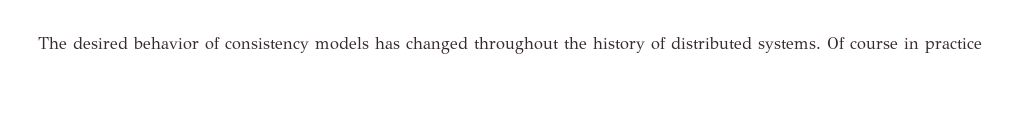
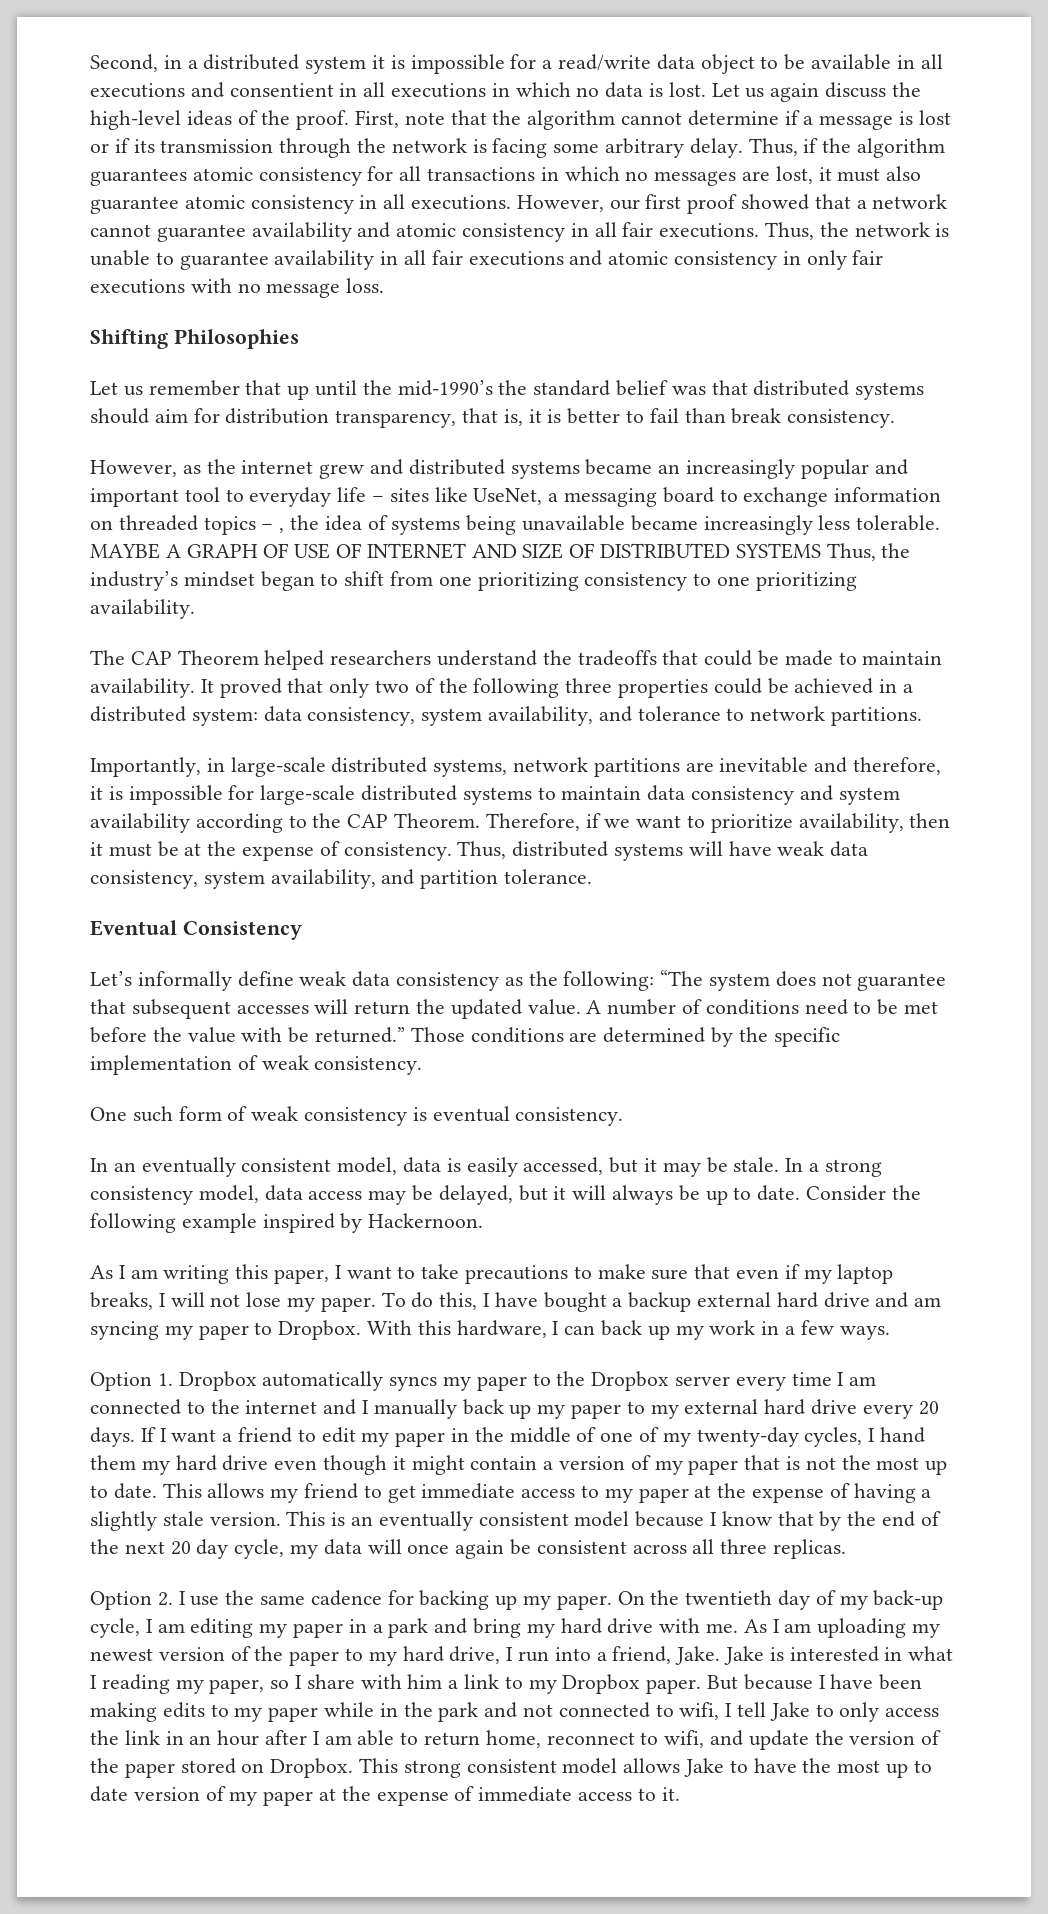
- The desired behavior of consistency models has changed throughout the history of distributed systems. Of course in practice
+ Second, in a distributed system it is impossible for a read/write data object to be available in all executions and consentient in all executions in which no data is lost. Let us again discuss the high-level ideas of the proof. First, note that the algorithm cannot determine if a message is lost or if its transmission through the network is facing some arbitrary delay. Thus, if the algorithm guarantees atomic consistency for all transactions in which no messages are lost, it must also guarantee atomic consistency in all executions. However, our first proof showed that a network cannot guarantee availability and atomic consistency in all fair executions. Thus, the network is unable to guarantee availability in all fair executions and atomic consistency in only fair executions with no message loss.
+ Shifting Philosophies
+ Let us remember that up until the mid-1990’s the standard belief was that distributed systems should aim for distribution transparency, that is, it is better to fail than break consistency.
+ However, as the internet grew and distributed systems became an increasingly popular and important tool to everyday life – sites like UseNet, a messaging board to exchange information on threaded topics – , the idea of systems being unavailable became increasingly less tolerable. MAYBE A GRAPH OF USE OF INTERNET AND SIZE OF DISTRIBUTED SYSTEMS Thus, the industry’s mindset began to shift from one prioritizing consistency to one prioritizing availability.
+ The CAP Theorem helped researchers understand the tradeoffs that could be made to maintain availability. It proved that only two of the following three properties could be achieved in a distributed system: data consistency, system availability, and tolerance to network partitions.
+ Importantly, in large-scale distributed systems, network partitions are inevitable and therefore, it is impossible for large-scale distributed systems to maintain data consistency and system availability according to the CAP Theorem. Therefore, if we want to prioritize availability, then it must be at the expense of consistency. Thus, distributed systems will have weak data consistency, system availability, and partition tolerance.
+ Eventual Consistency
+ Let’s informally define weak data consistency as the following: “The system does not guarantee that subsequent accesses will return the updated value. A number of conditions need to be met before the value with be returned.” Those conditions are determined by the specific implementation of weak consistency.
+ One such form of weak consistency is eventual consistency.
+ In an eventually consistent model, data is easily accessed, but it may be stale. In a strong consistency model, data access may be delayed, but it will always be up to date. Consider the following example inspired by Hackernoon.
+ As I am writing this paper, I want to take precautions to make sure that even if my laptop breaks, I will not lose my paper. To do this, I have bought a backup external hard drive and am syncing my paper to Dropbox. With this hardware, I can back up my work in a few ways.
+ Option 1. Dropbox automatically syncs my paper to the Dropbox server every time I am connected to the internet and I manually back up my paper to my external hard drive every 20 days. If I want a friend to edit my paper in the middle of one of my twenty-day cycles, I hand them my hard drive even though it might contain a version of my paper that is not the most up to date. This allows my friend to get immediate access to my paper at the expense of having a slightly stale version. This is an eventually consistent model because I know that by the end of the next 20 day cycle, my data will once again be consistent across all three replicas.
+ Option 2. I use the same cadence for backing up my paper. On the twentieth day of my back-up cycle, I am editing my paper in a park and bring my hard drive with me. As I am uploading my newest version of the paper to my hard drive, I run into a friend, Jake. Jake is interested in what I reading my paper, so I share with him a link to my Dropbox paper. But because I have been making edits to my paper while in the park and not connected to wifi, I tell Jake to only access the link in an hour after I am able to return home, reconnect to wifi, and update the version of the paper stored on Dropbox. This strong consistent model allows Jake to have the most up to date version of my paper at the expense of immediate access to it.

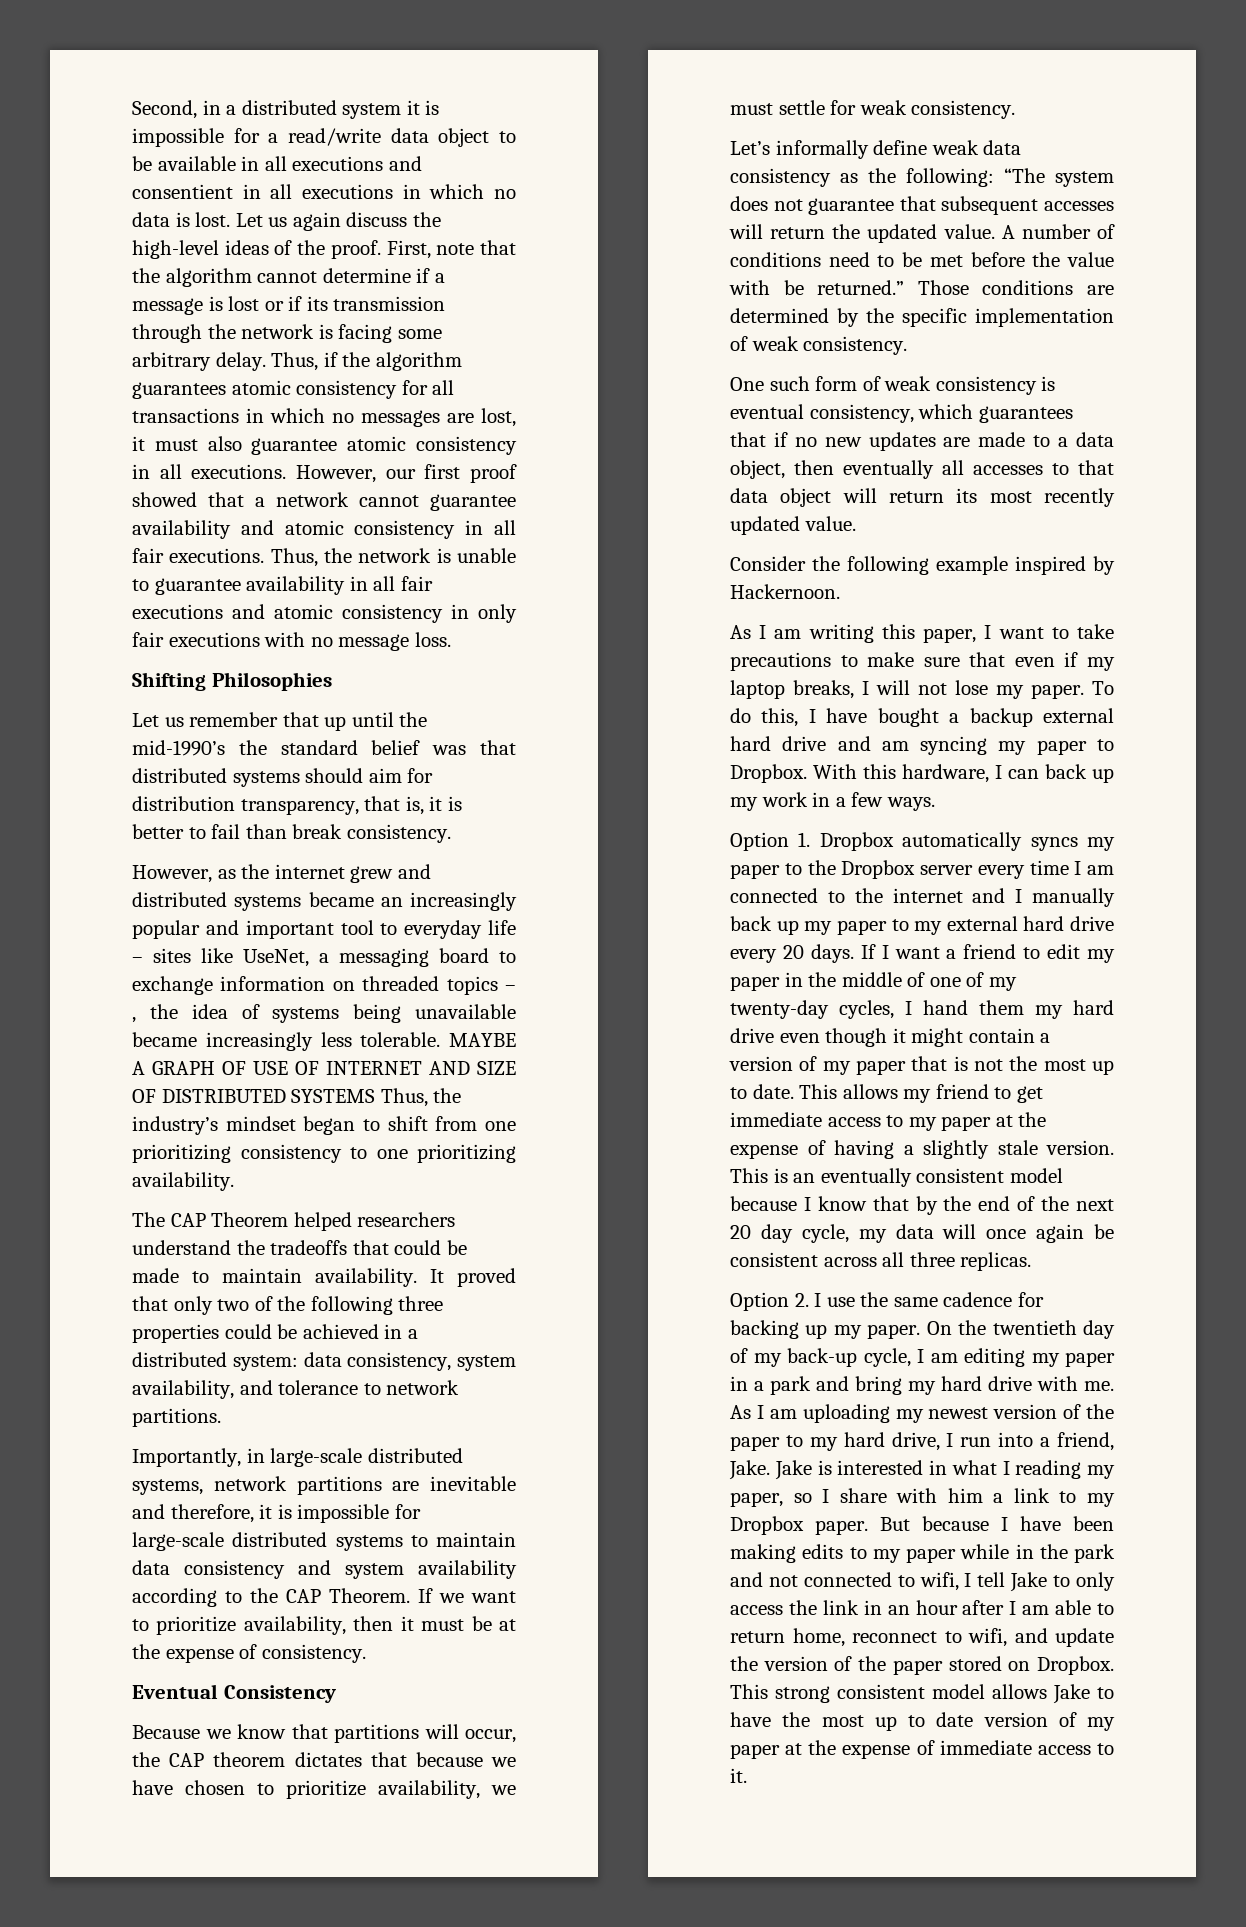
- Therefore, if we want to prioritize availability, then it must be at the expense of consistency. Thus, distributed systems will have weak data consistency, system availability, and partition tolerance.
+ If we want to prioritize availability, then it must be at the expense of consistency.
  Eventual Consistency
+ Because we know that partitions will occur, the CAP theorem dictates that because we have chosen to prioritize availability, we must settle for weak consistency.
- One such form of weak consistency is eventual consistency.
- In an eventually consistent model, data is easily accessed, but it may be stale. In a strong consistency model, data access may be delayed, but it will always be up to date. Consider the following example inspired by Hackernoon.
+ One such form of weak consistency is eventual consistency, which guarantees that if no new updates are made to a data object, then eventually all accesses to that data object will return its most recently updated value.
+ Consider the following example inspired by Hackernoon.

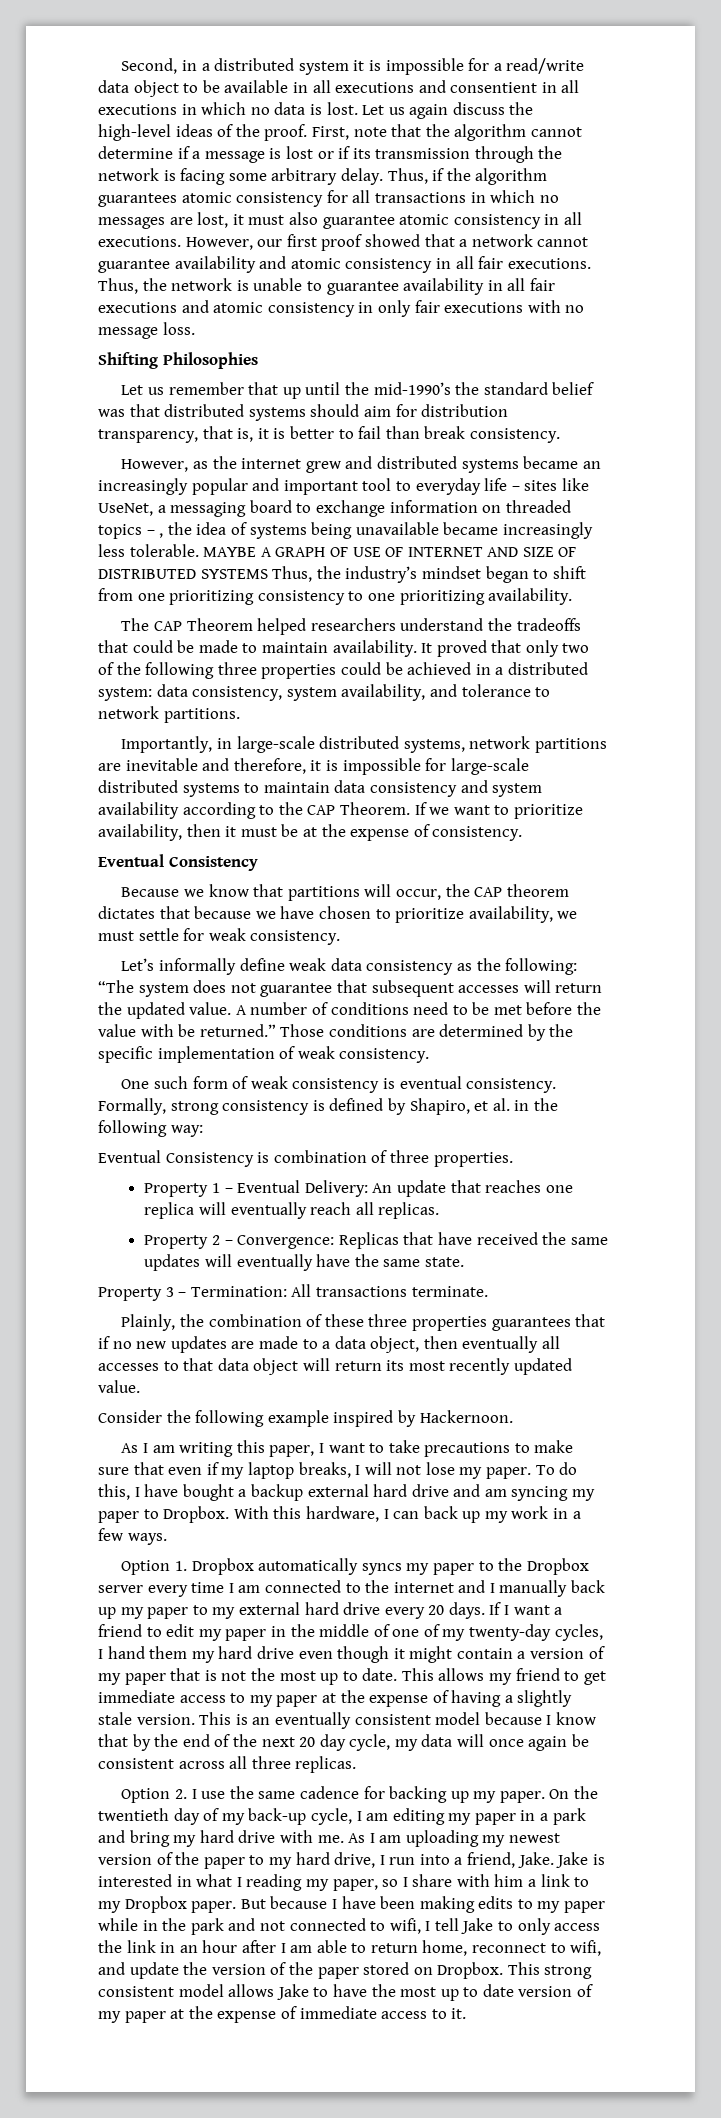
- One such form of weak consistency is eventual consistency, which guarantees that if no new updates are made to a data object, then eventually all accesses to that data object will return its most recently updated value.
+ One such form of weak consistency is eventual consistency. Formally, strong consistency is defined by Shapiro, et al. in the following way:
+ Eventual Consistency is combination of three properties.
+ Property 1 – Eventual Delivery: An update that reaches one replica will eventually reach all replicas.
+ Property 2 – Convergence: Replicas that have received the same updates will eventually have the same state.
+ Property 3 – Termination: All transactions terminate.
+ Plainly, the combination of these three properties guarantees that if no new updates are made to a data object, then eventually all accesses to that data object will return its most recently updated value.

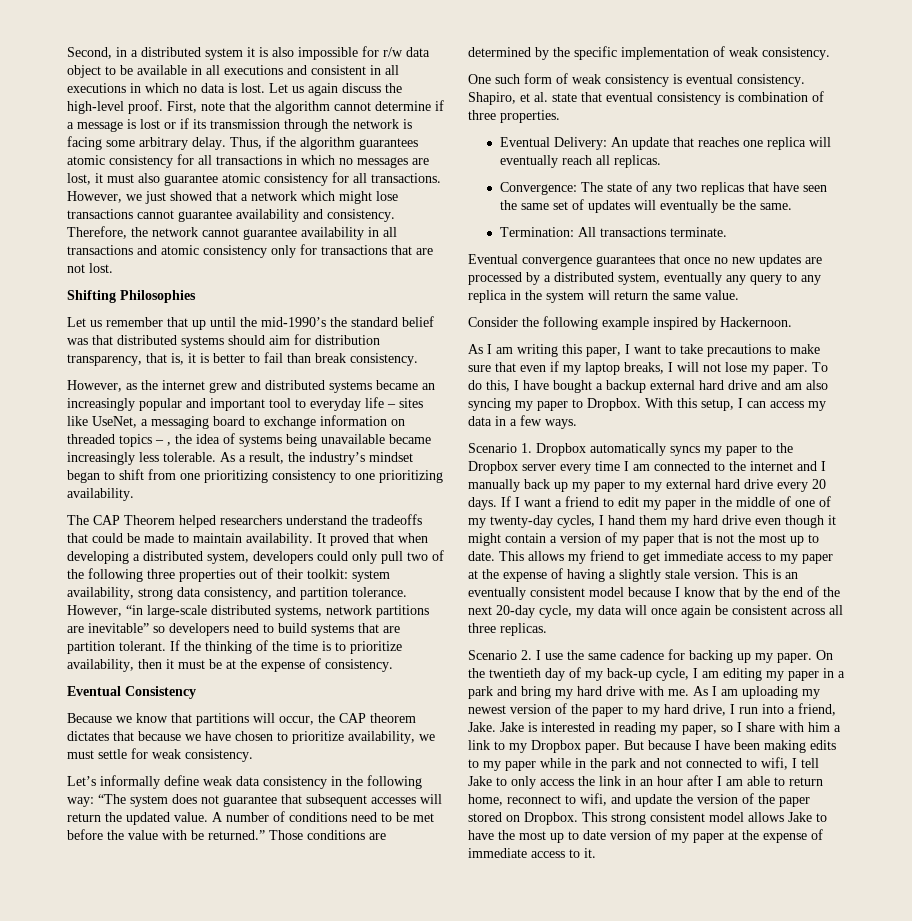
- Second, in a distributed system it is impossible for a read/write data object to be available in all executions and consentient in all executions in which no data is lost.
+ Second, in a distributed system it is also impossible for r/w data object to be available in all executions and consistent in all executions in which no data is lost.
- Let us again discuss the high-level ideas of the proof.
+ Let us again discuss the high-level proof.
- Thus, if the algorithm guarantees atomic consistency for all transactions in which no messages are lost, it must also guarantee atomic consistency in all executions. However, our first proof showed that a network cannot guarantee availability and atomic consistency in all fair executions. Thus, the network is unable to guarantee availability in all fair executions and atomic consistency in only fair executions with no message loss.
+ Thus, if the algorithm guarantees atomic consistency for all transactions in which no messages are lost, it must also guarantee atomic consistency for all transactions. However, we just showed that a network which might lose transactions cannot guarantee availability and consistency. Therefore, the network cannot guarantee availability in all transactions and atomic consistency only for transactions that are not lost.
- MAYBE A GRAPH OF USE OF INTERNET AND SIZE OF DISTRIBUTED SYSTEMS Thus, the industry’s mindset began to shift from one prioritizing consistency to one prioritizing availability.
+ As a result, the industry’s mindset began to shift from one prioritizing consistency to one prioritizing availability.
- It proved that only two of the following three properties could be achieved in a distributed system: data consistency, system availability, and tolerance to network partitions.
- Importantly, in large-scale distributed systems, network partitions are inevitable and therefore, it is impossible for large-scale distributed systems to maintain data consistency and system availability according to the CAP Theorem. If we want to prioritize availability, then it must be at the expense of consistency.
+ It proved that when developing a distributed system, developers could only pull two of the following three properties out of their toolkit: system availability, strong data consistency, and partition tolerance. However, “in large-scale distributed systems, network partitions are inevitable” so developers need to build systems that are partition tolerant. If the thinking of the time is to prioritize availability, then it must be at the expense of consistency.
- Let’s informally define weak data consistency as the following: “The system does not guarantee that subsequent accesses will return the updated value.
+ Let’s informally define weak data consistency in the following way: “The system does not guarantee that subsequent accesses will return the updated value.
- Formally, strong consistency is defined by Shapiro, et al. in the following way:
- Eventual Consistency is combination of three properties.
+ Shapiro, et al. state that eventual consistency is combination of three properties.
- Property 1 – Eventual Delivery: An update that reaches one replica will eventually reach all replicas.
+ Eventual Delivery: An update that reaches one replica will eventually reach all replicas.
- Property 2 – Convergence: Replicas that have received the same updates will eventually have the same state.
- Property 3 – Termination: All transactions terminate.
- Plainly, the combination of these three properties guarantees that if no new updates are made to a data object, then eventually all accesses to that data object will return its most recently updated value.
+ Convergence: The state of any two replicas that have seen the same set of updates will eventually be the same.
+ Termination: All transactions terminate.
+ Eventual convergence guarantees that once no new updates are processed by a distributed system, eventually any query to any replica in the system will return the same value.
- To do this, I have bought a backup external hard drive and am syncing my paper to Dropbox.
+ To do this, I have bought a backup external hard drive and am also syncing my paper to Dropbox.
- With this hardware, I can back up my work in a few ways.
+ With this setup, I can access my data in a few ways.
- Option 1. Dropbox automatically syncs my paper to the Dropbox server every time I am connected to the internet and I manually back up my paper to my external hard drive every 20 days.
+ Scenario 1. Dropbox automatically syncs my paper to the Dropbox server every time I am connected to the internet and I manually back up my paper to my external hard drive every 20 days.
- This is an eventually consistent model because I know that by the end of the next 20 day cycle, my data will once again be consistent across all three replicas.
+ This is an eventually consistent model because I know that by the end of the next 20-day cycle, my data will once again be consistent across all three replicas.
- Option 2. I use the same cadence for backing up my paper.
+ Scenario 2. I use the same cadence for backing up my paper.
- Jake is interested in what I reading my paper, so I share with him a link to my Dropbox paper.
+ Jake is interested in reading my paper, so I share with him a link to my Dropbox paper.

